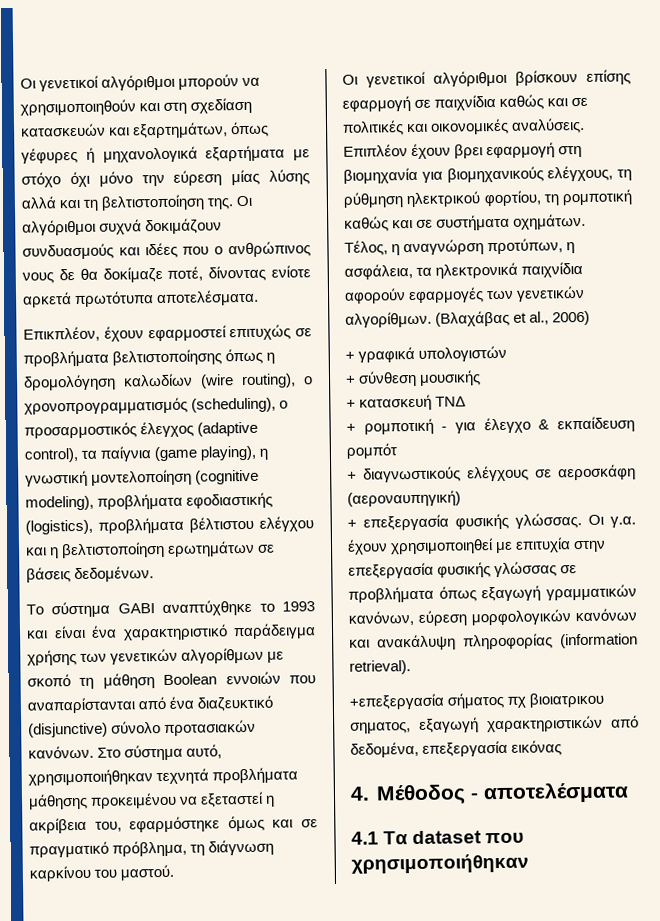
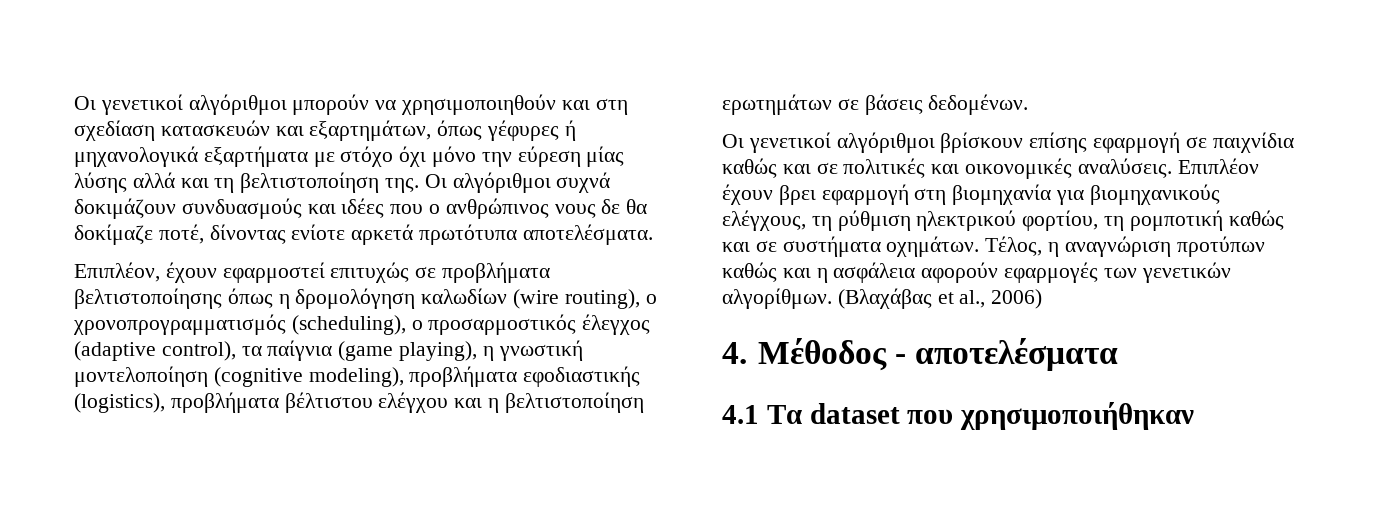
- Επικπλέον, έχουν εφαρμοστεί επιτυχώς σε προβλήματα βελτιστοποίησης όπως η δρομολόγηση καλωδίων (wire routing), ο χρονοπρογραμματισμός (scheduling), ο προσαρμοστικός έλεγχος (adaptive control), τα παίγνια (game playing), η γνωστική μοντελοποίηση (cognitive modeling), προβλήματα εφοδιαστικής (logistics), προβλήματα βέλτιστου ελέγχου και η βελτιστοποίηση ερωτημάτων σε βάσεις δεδομένων.
+ Επιπλέον, έχουν εφαρμοστεί επιτυχώς σε προβλήματα βελτιστοποίησης όπως η δρομολόγηση καλωδίων (wire routing), ο χρονοπρογραμματισμός (scheduling), ο προσαρμοστικός έλεγχος (adaptive control), τα παίγνια (game playing), η γνωστική μοντελοποίηση (cognitive modeling), προβλήματα εφοδιαστικής (logistics), προβλήματα βέλτιστου ελέγχου και η βελτιστοποίηση ερωτημάτων σε βάσεις δεδομένων.
- Το σύστημα GABI αναπτύχθηκε το 1993 και είναι ένα χαρακτηριστικό παράδειγμα χρήσης των γενετικών αλγορίθμων με σκοπό τη μάθηση Boolean εννοιών που αναπαρίστανται από ένα διαζευκτικό (disjunctive) σύνολο προτασιακών κανόνων. Στο σύστημα αυτό, χρησιμοποιήθηκαν τεχνητά προβλήματα μάθησης προκειμένου να εξεταστεί η ακρίβεια του, εφαρμόστηκε όμως και σε πραγματικό πρόβλημα, τη διάγνωση καρκίνου του μαστού.
- Επιπλέον έχουν βρει εφαρμογή στη βιομηχανία για βιομηχανικούς ελέγχους, τη ρύθμηση ηλεκτρικού φορτίου, τη ρομποτική καθώς και σε συστήματα οχημάτων.
+ Επιπλέον έχουν βρει εφαρμογή στη βιομηχανία για βιομηχανικούς ελέγχους, τη ρύθμιση ηλεκτρικού φορτίου, τη ρομποτική καθώς και σε συστήματα οχημάτων.
- Τέλος, η αναγνώρση προτύπων, η ασφάλεια, τα ηλεκτρονικά παιχνίδια αφορούν εφαρμογές των γενετικών αλγορίθμων.
+ Τέλος, η αναγνώριση προτύπων καθώς και η ασφάλεια αφορούν εφαρμογές των γενετικών αλγορίθμων.
- + γραφικά υπολογιστών
- + σύνθεση μουσικής
- + κατασκευή ΤΝΔ
- + ρομποτική - για έλεγχο & εκπαίδευση ρομπότ
- + διαγνωστικούς ελέγχους σε αεροσκάφη (αεροναυπηγική)
- + επεξεργασία φυσικής γλώσσας. Οι γ.α. έχουν χρησιμοποιηθεί με επιτυχία στην επεξεργασία φυσικής γλώσσας σε προβλήματα όπως εξαγωγή γραμματικών κανόνων, εύρεση μορφολογικών κανόνων και ανακάλυψη πληροφορίας (information retrieval).
- +επεξεργασία σήματος πχ βιοιατρικου σηματος, εξαγωγή χαρακτηριστικών από δεδομένα, επεξεργασία εικόνας

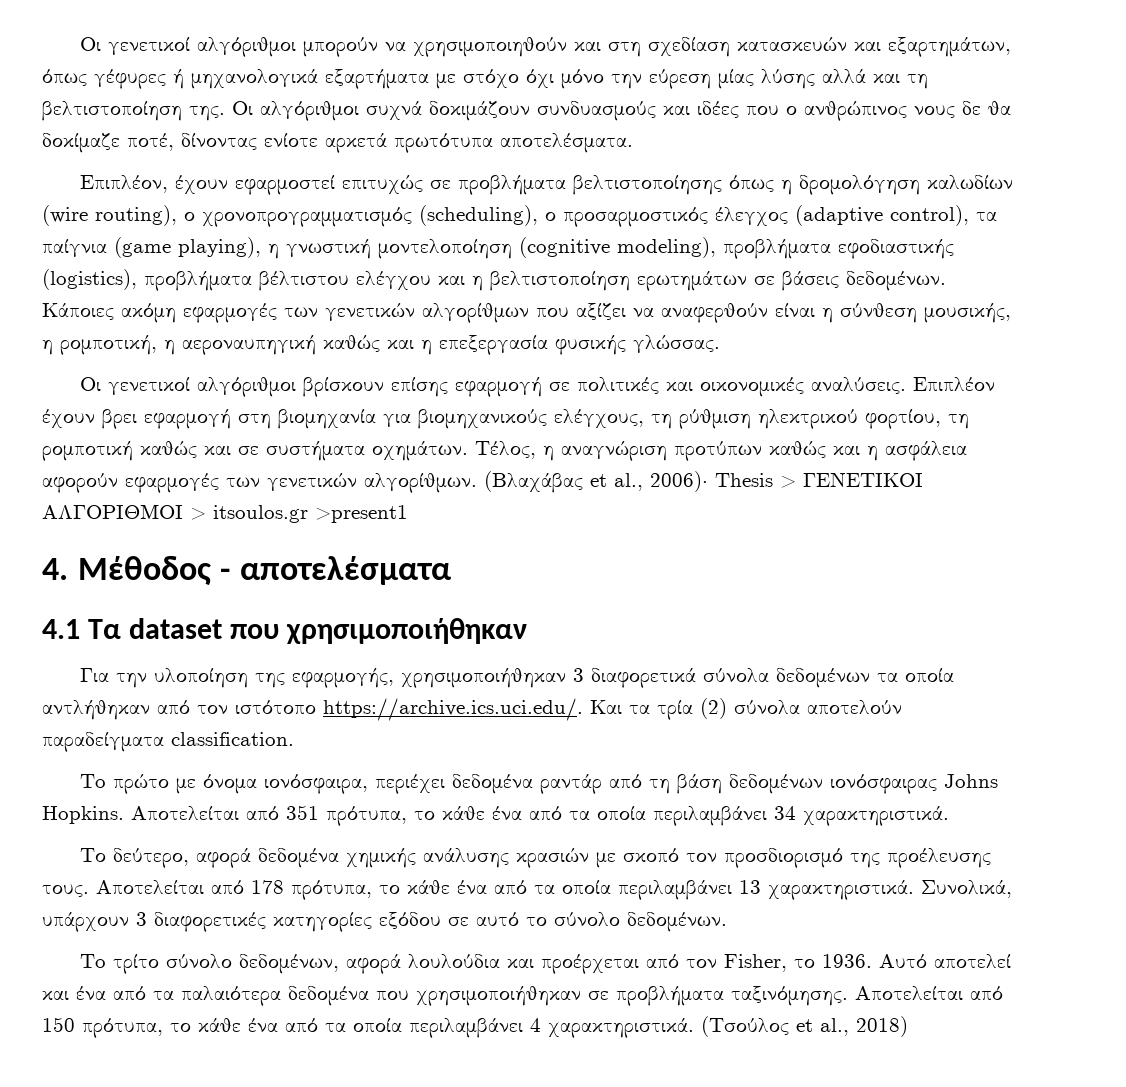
+ Κάποιες ακόμη εφαρμογές των γενετικών αλγορίθμων που αξίζει να αναφερθούν είναι η σύνθεση μουσικής, η ρομποτική, η αεροναυπηγική καθώς και η επεξεργασία φυσικής γλώσσας.
- Οι γενετικοί αλγόριθμοι βρίσκουν επίσης εφαρμογή σε παιχνίδια καθώς και σε πολιτικές και οικονομικές αναλύσεις.
+ Οι γενετικοί αλγόριθμοι βρίσκουν επίσης εφαρμογή σε πολιτικές και οικονομικές αναλύσεις.
- (Βλαχάβας et al., 2006)
+ (Βλαχάβας et al., 2006)· Thesis > ΓΕΝΕΤΙΚΟΙ ΑΛΓΟΡΙΘΜΟΙ > itsoulos.gr >present1
+ Για την υλοποίηση της εφαρμογής, χρησιμοποιήθηκαν 3 διαφορετικά σύνολα δεδομένων τα οποία αντλήθηκαν από τον ιστότοπο https://archive.ics.uci.edu/. Και τα τρία (2) σύνολα αποτελούν παραδείγματα classification.
+ To πρώτο με όνομα ιονόσφαιρα, περιέχει δεδομένα ραντάρ από τη βάση δεδομένων ιονόσφαιρας Johns Hopkins. Αποτελείται από 351 πρότυπα, το κάθε ένα από τα οποία περιλαμβάνει 34 χαρακτηριστικά.
+ Το δεύτερο, αφορά δεδομένα χημικής ανάλυσης κρασιών με σκοπό τον προσδιορισμό της προέλευσης τους. Αποτελείται από 178 πρότυπα, το κάθε ένα από τα οποία περιλαμβάνει 13 χαρακτηριστικά. Συνολικά, υπάρχουν 3 διαφορετικές κατηγορίες εξόδου σε αυτό το σύνολο δεδομένων.
+ To τρίτο σύνολο δεδομένων, αφορά λουλούδια και προέρχεται από τον Fisher, το 1936. Αυτό αποτελεί και ένα από τα παλαιότερα δεδομένα που χρησιμοποιήθηκαν σε προβλήματα ταξινόμησης. Αποτελείται από 150 πρότυπα, το κάθε ένα από τα οποία περιλαμβάνει 4 χαρακτηριστικά. (Τσούλος et al., 2018)

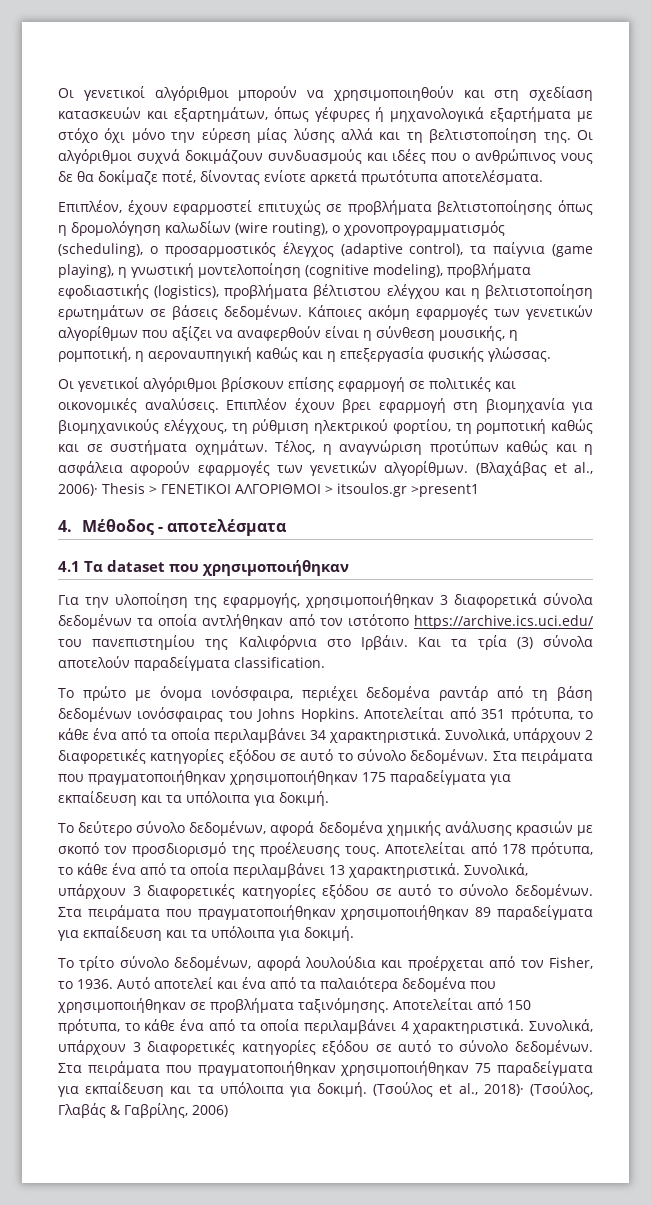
- Για την υλοποίηση της εφαρμογής, χρησιμοποιήθηκαν 3 διαφορετικά σύνολα δεδομένων τα οποία αντλήθηκαν από τον ιστότοπο https://archive.ics.uci.edu/. Και τα τρία (2) σύνολα αποτελούν παραδείγματα classification.
+ Για την υλοποίηση της εφαρμογής, χρησιμοποιήθηκαν 3 διαφορετικά σύνολα δεδομένων τα οποία αντλήθηκαν από τον ιστότοπο https://archive.ics.uci.edu/ του πανεπιστημίου της Καλιφόρνια στο Ιρβάιν. Και τα τρία (3) σύνολα αποτελούν παραδείγματα classification.
- To πρώτο με όνομα ιονόσφαιρα, περιέχει δεδομένα ραντάρ από τη βάση δεδομένων ιονόσφαιρας Johns Hopkins.
+ To πρώτο με όνομα ιονόσφαιρα, περιέχει δεδομένα ραντάρ από τη βάση δεδομένων ιονόσφαιρας του Johns Hopkins.
- Αποτελείται από 351 πρότυπα, το κάθε ένα από τα οποία περιλαμβάνει 34 χαρακτηριστικά.
- Το δεύτερο, αφορά δεδομένα χημικής ανάλυσης κρασιών με σκοπό τον προσδιορισμό της προέλευσης τους.
+ Αποτελείται από 351 πρότυπα, το κάθε ένα από τα οποία περιλαμβάνει 34 χαρακτηριστικά. Συνολικά, υπάρχουν 2 διαφορετικές κατηγορίες εξόδου σε αυτό το σύνολο δεδομένων. Στα πειράματα που πραγματοποιήθηκαν χρησιμοποιήθηκαν 175 παραδείγματα για εκπαίδευση και τα υπόλοιπα για δοκιμή.
+ Το δεύτερο σύνολο δεδομένων, αφορά δεδομένα χημικής ανάλυσης κρασιών με σκοπό τον προσδιορισμό της προέλευσης τους.
+ Στα πειράματα που πραγματοποιήθηκαν χρησιμοποιήθηκαν 89 παραδείγματα για εκπαίδευση και τα υπόλοιπα για δοκιμή.
- (Τσούλος et al., 2018)
+ Συνολικά, υπάρχουν 3 διαφορετικές κατηγορίες εξόδου σε αυτό το σύνολο δεδομένων. Στα πειράματα που πραγματοποιήθηκαν χρησιμοποιήθηκαν 75 παραδείγματα για εκπαίδευση και τα υπόλοιπα για δοκιμή. (Τσούλος et al., 2018)· (Τσούλος, Γλαβάς & Γαβρίλης, 2006)

